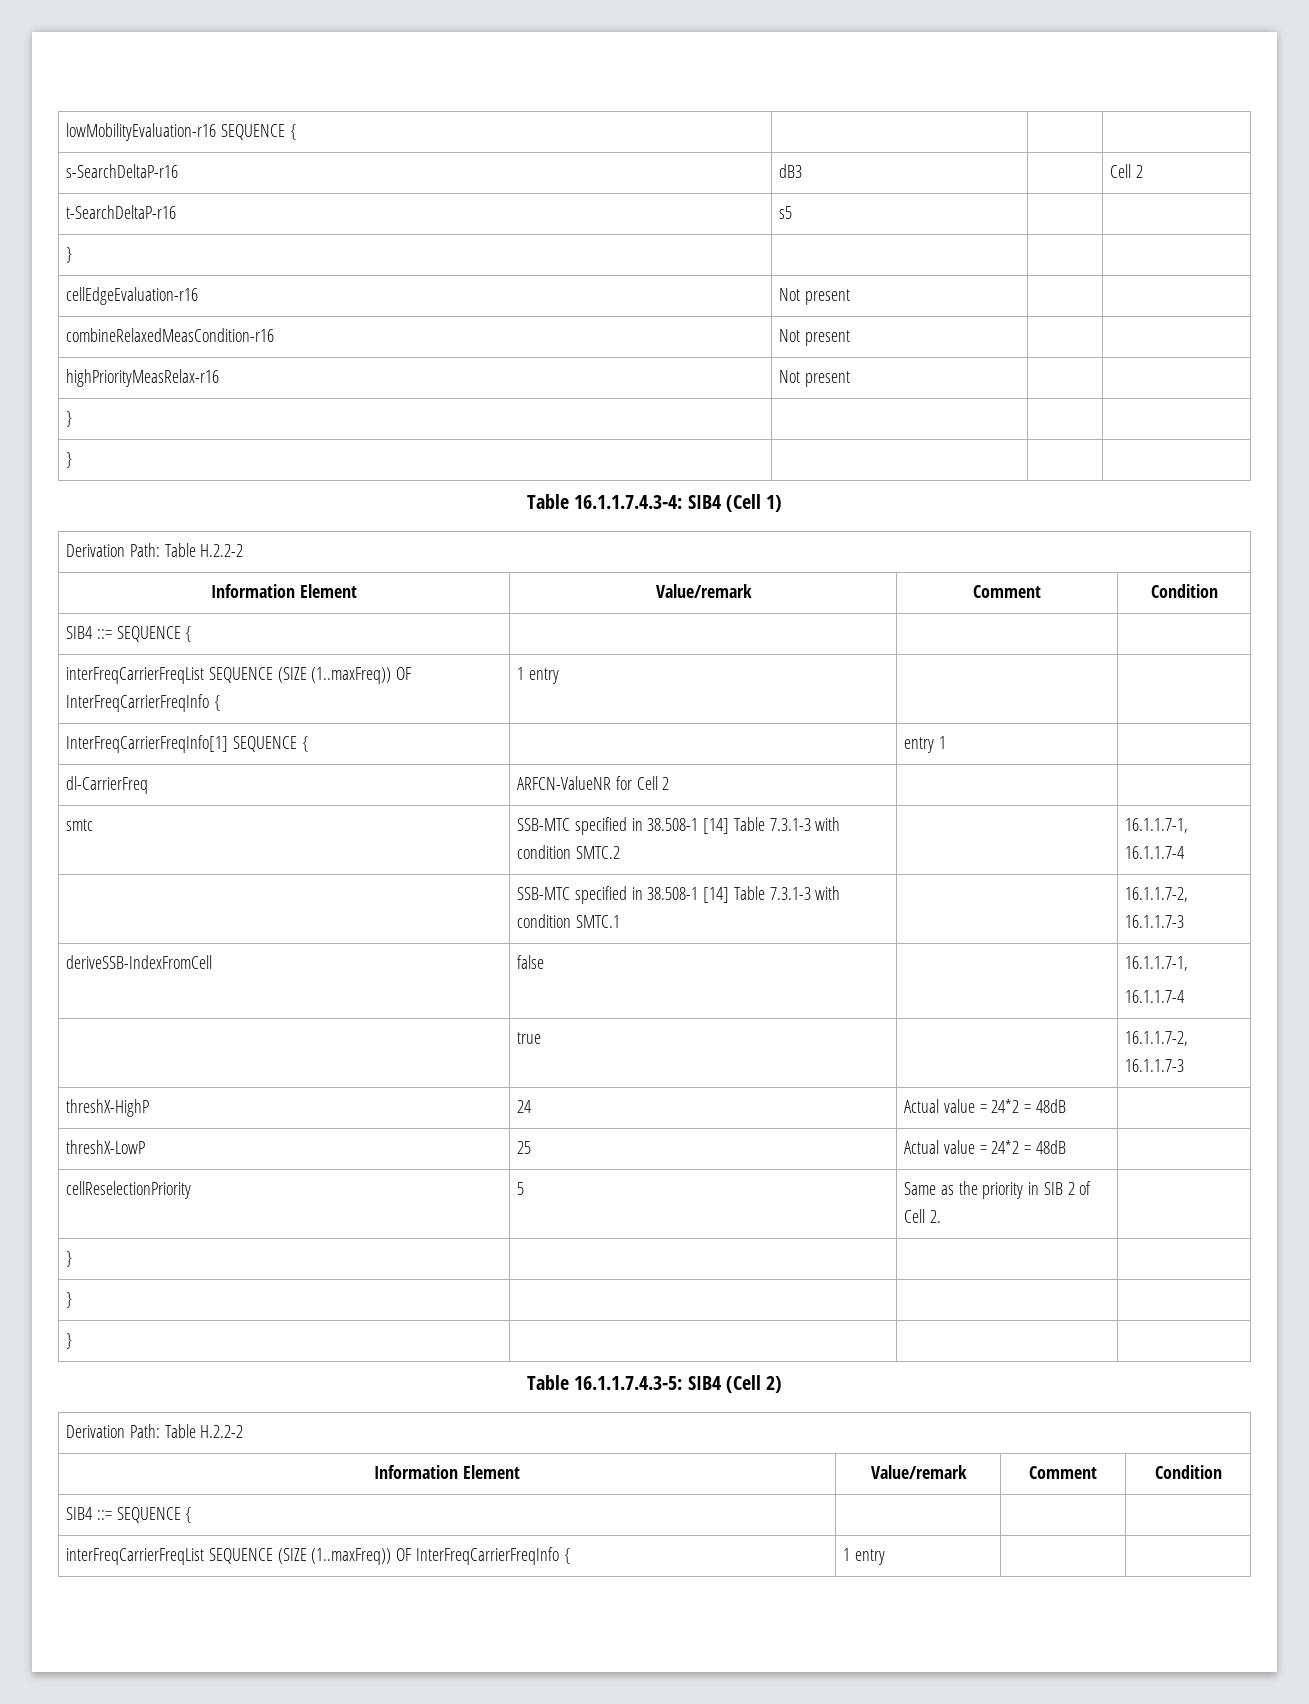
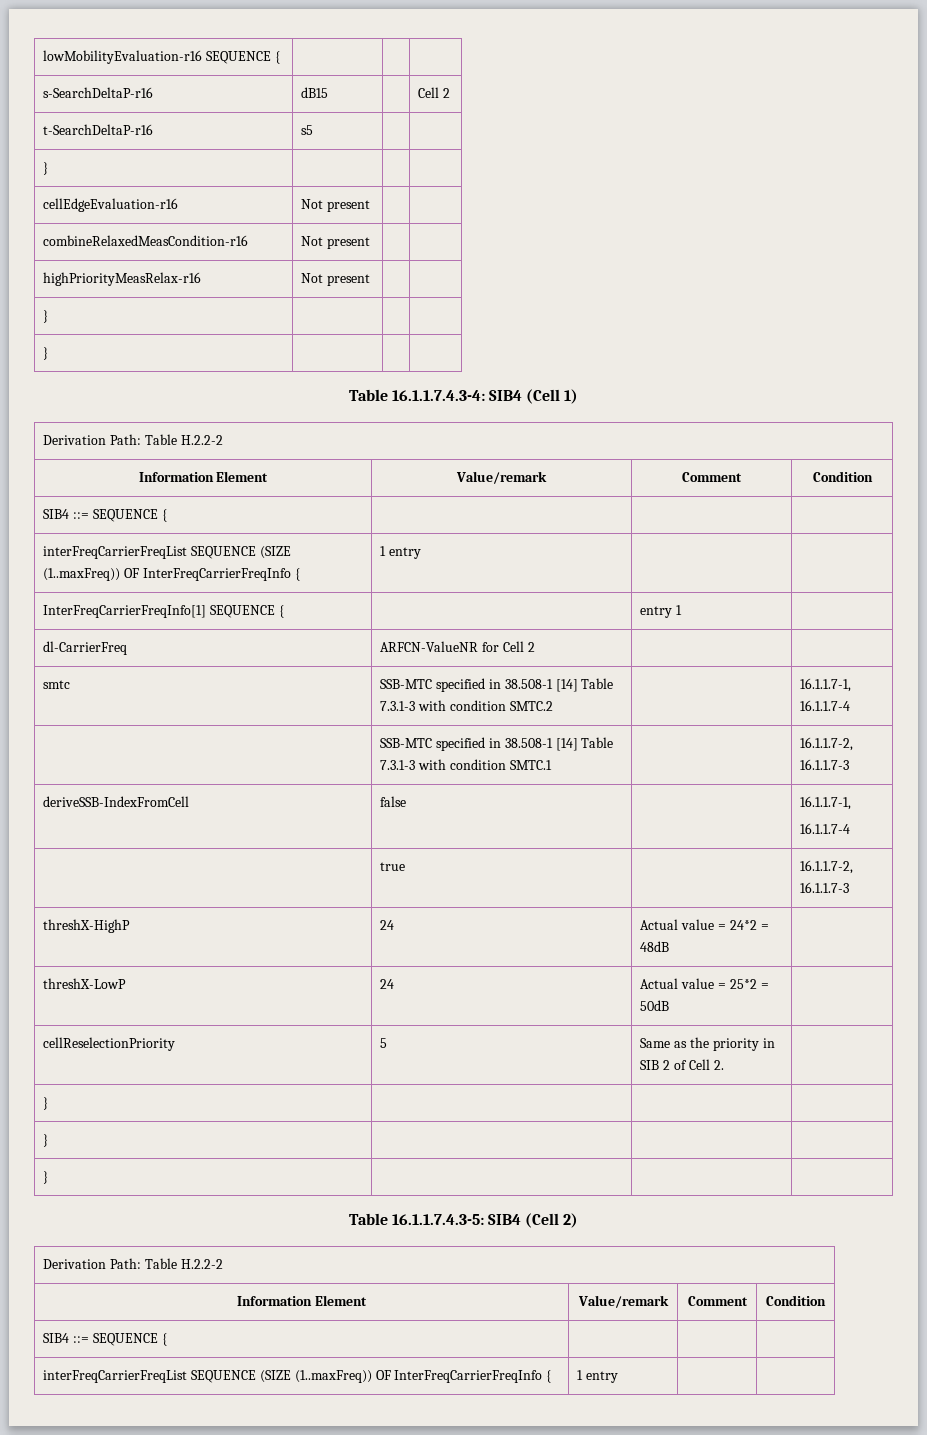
- s-SearchDeltaP-r16 | dB3 | | Cell 2
+ s-SearchDeltaP-r16 | dB15 | | Cell 2
- threshX-LowP | 25 | Actual value = 24*2 = 48dB |
+ threshX-LowP | 24 | Actual value = 25*2 = 50dB |

